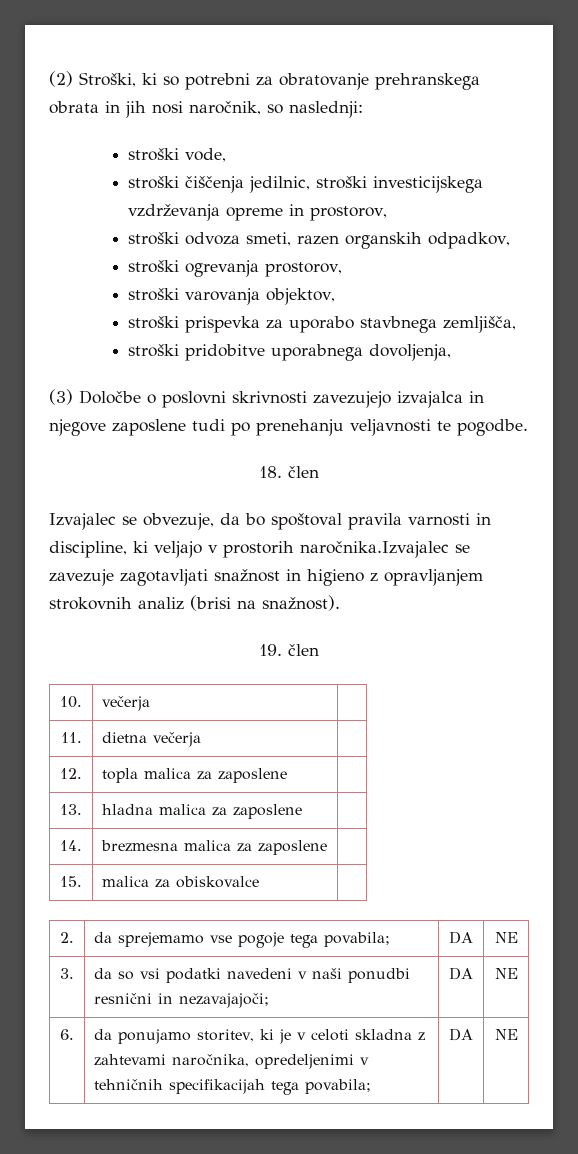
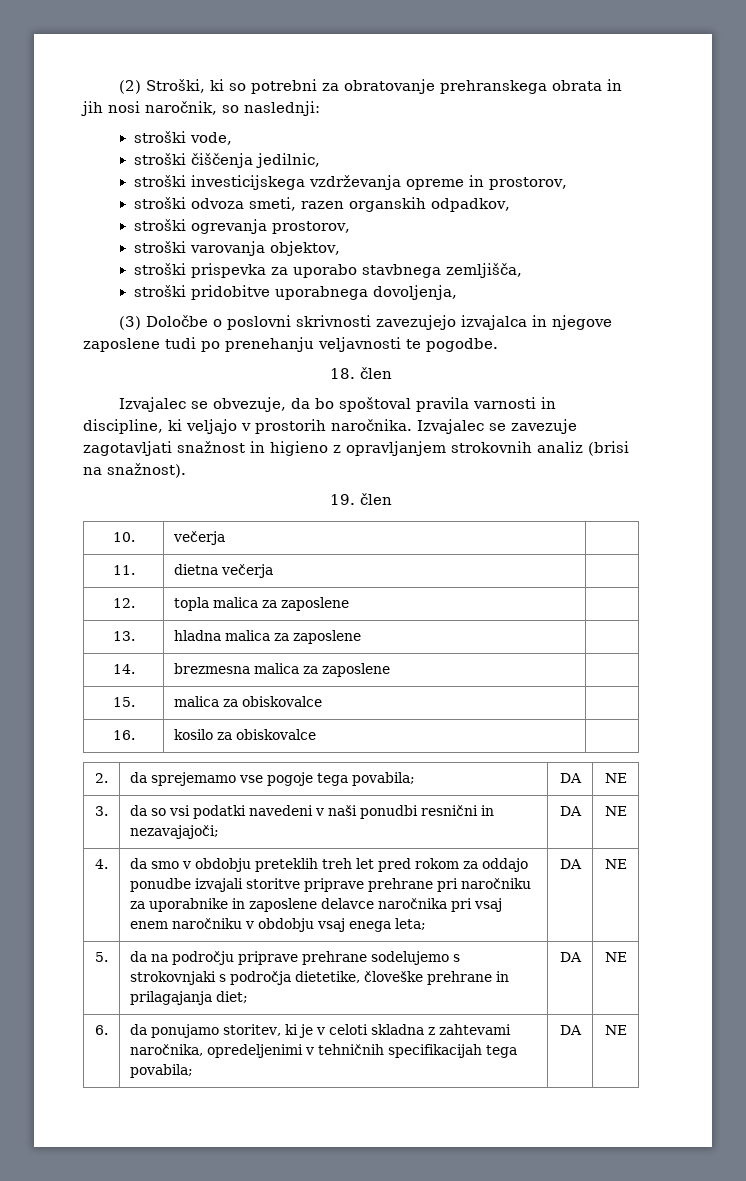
- stroški čiščenja jedilnic, stroški investicijskega vzdrževanja opreme in prostorov,
+ stroški čiščenja jedilnic,
+ stroški investicijskega vzdrževanja opreme in prostorov,
- Izvajalec se obvezuje, da bo spoštoval pravila varnosti in discipline, ki veljajo v prostorih naročnika.Izvajalec se zavezuje zagotavljati snažnost in higieno z opravljanjem strokovnih analiz (brisi na snažnost).
+ Izvajalec se obvezuje, da bo spoštoval pravila varnosti in discipline, ki veljajo v prostorih naročnika. Izvajalec se zavezuje zagotavljati snažnost in higieno z opravljanjem strokovnih analiz (brisi na snažnost).
+ 16. | kosilo za obiskovalce |
+ 4. | da smo v obdobju preteklih treh let pred rokom za oddajo ponudbe izvajali storitve priprave prehrane pri naročniku za uporabnike in zaposlene delavce naročnika pri vsaj enem naročniku v obdobju vsaj enega leta; | DA | NE
+ 5. | da na področju priprave prehrane sodelujemo s strokovnjaki s področja dietetike, človeške prehrane in prilagajanja diet; | DA | NE

